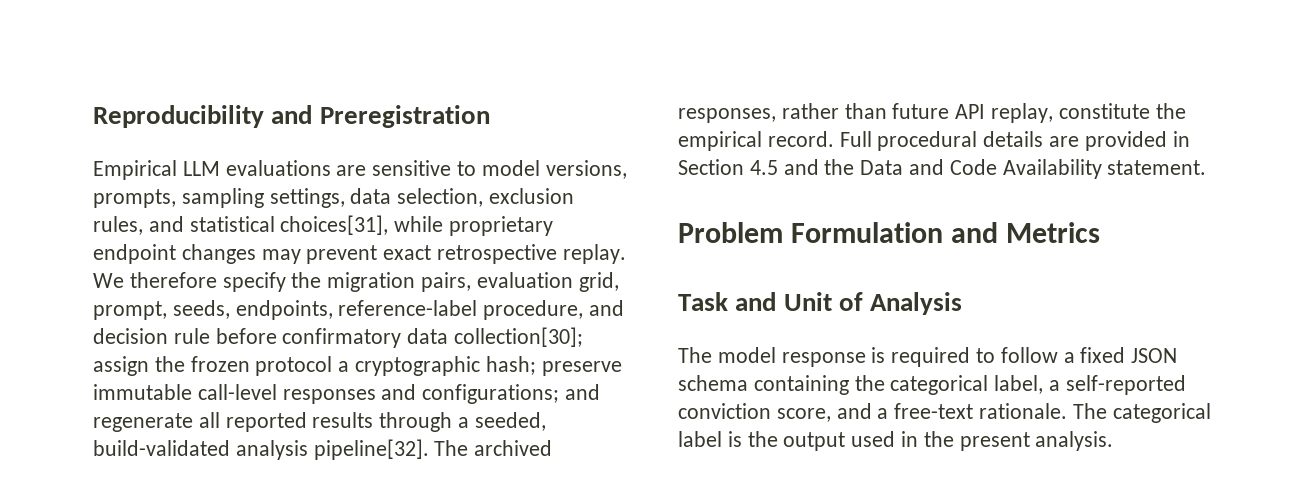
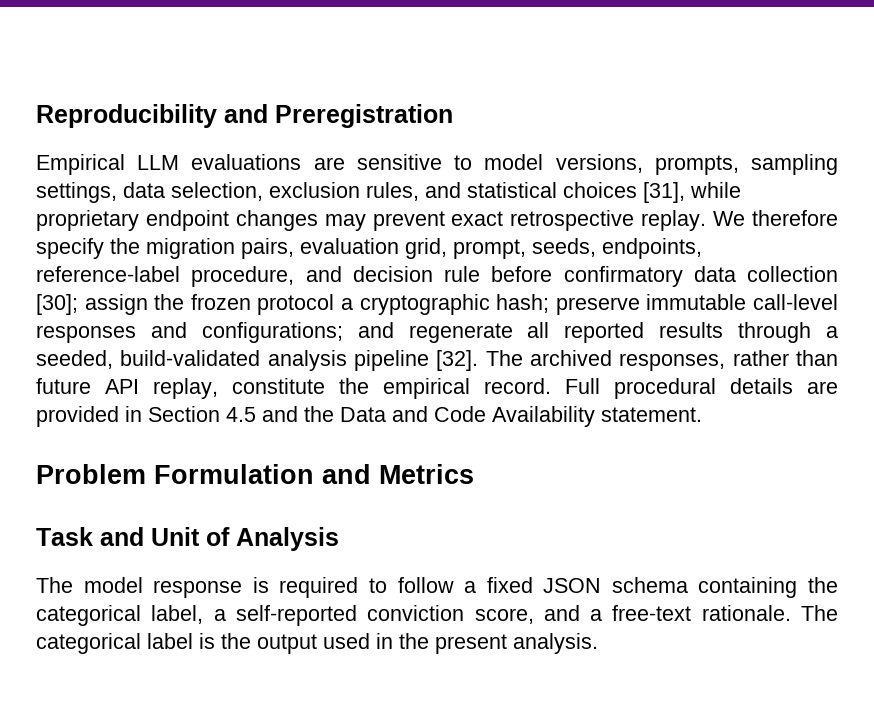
- Empirical LLM evaluations are sensitive to model versions, prompts, sampling settings, data selection, exclusion rules, and statistical choices[31], while proprietary endpoint changes may prevent exact retrospective replay.
+ Empirical LLM evaluations are sensitive to model versions, prompts, sampling settings, data selection, exclusion rules, and statistical choices [31], while proprietary endpoint changes may prevent exact retrospective replay.
- We therefore specify the migration pairs, evaluation grid, prompt, seeds, endpoints, reference-label procedure, and decision rule before confirmatory data collection[30]; assign the frozen protocol a cryptographic hash; preserve immutable call-level responses and configurations; and regenerate all reported results through a seeded, build-validated analysis pipeline[32].
+ We therefore specify the migration pairs, evaluation grid, prompt, seeds, endpoints, reference-label procedure, and decision rule before confirmatory data collection [30]; assign the frozen protocol a cryptographic hash; preserve immutable call-level responses and configurations; and regenerate all reported results through a seeded, build-validated analysis pipeline [32].

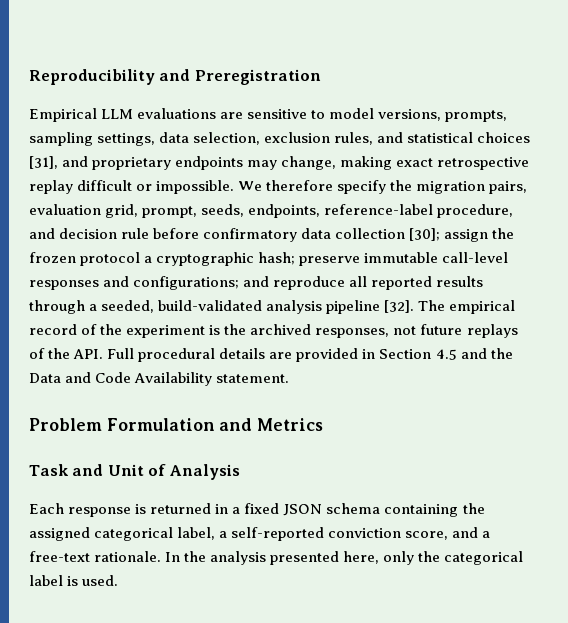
- Empirical LLM evaluations are sensitive to model versions, prompts, sampling settings, data selection, exclusion rules, and statistical choices [31], while proprietary endpoint changes may prevent exact retrospective replay.
+ Empirical LLM evaluations are sensitive to model versions, prompts, sampling settings, data selection, exclusion rules, and statistical choices [31], and proprietary endpoints may change, making exact retrospective replay difficult or impossible.
- We therefore specify the migration pairs, evaluation grid, prompt, seeds, endpoints, reference-label procedure, and decision rule before confirmatory data collection [30]; assign the frozen protocol a cryptographic hash; preserve immutable call-level responses and configurations; and regenerate all reported results through a seeded, build-validated analysis pipeline [32].
+ We therefore specify the migration pairs, evaluation grid, prompt, seeds, endpoints, reference-label procedure, and decision rule before confirmatory data collection [30]; assign the frozen protocol a cryptographic hash; preserve immutable call-level responses and configurations; and reproduce all reported results through a seeded, build-validated analysis pipeline [32].
- The archived responses, rather than future API replay, constitute the empirical record. Full procedural details are provided in Section 4.5 and the Data and Code Availability statement.
+ The empirical record of the experiment is the archived responses, not future replays of the API. Full procedural details are provided in Section 4.5 and the Data and Code Availability statement.
- The model response is required to follow a fixed JSON schema containing the categorical label, a self-reported conviction score, and a free-text rationale.
+ Each response is returned in a fixed JSON schema containing the assigned categorical label, a self-reported conviction score, and a free-text rationale.
- The categorical label is the output used in the present analysis.
+ In the analysis presented here, only the categorical label is used.

